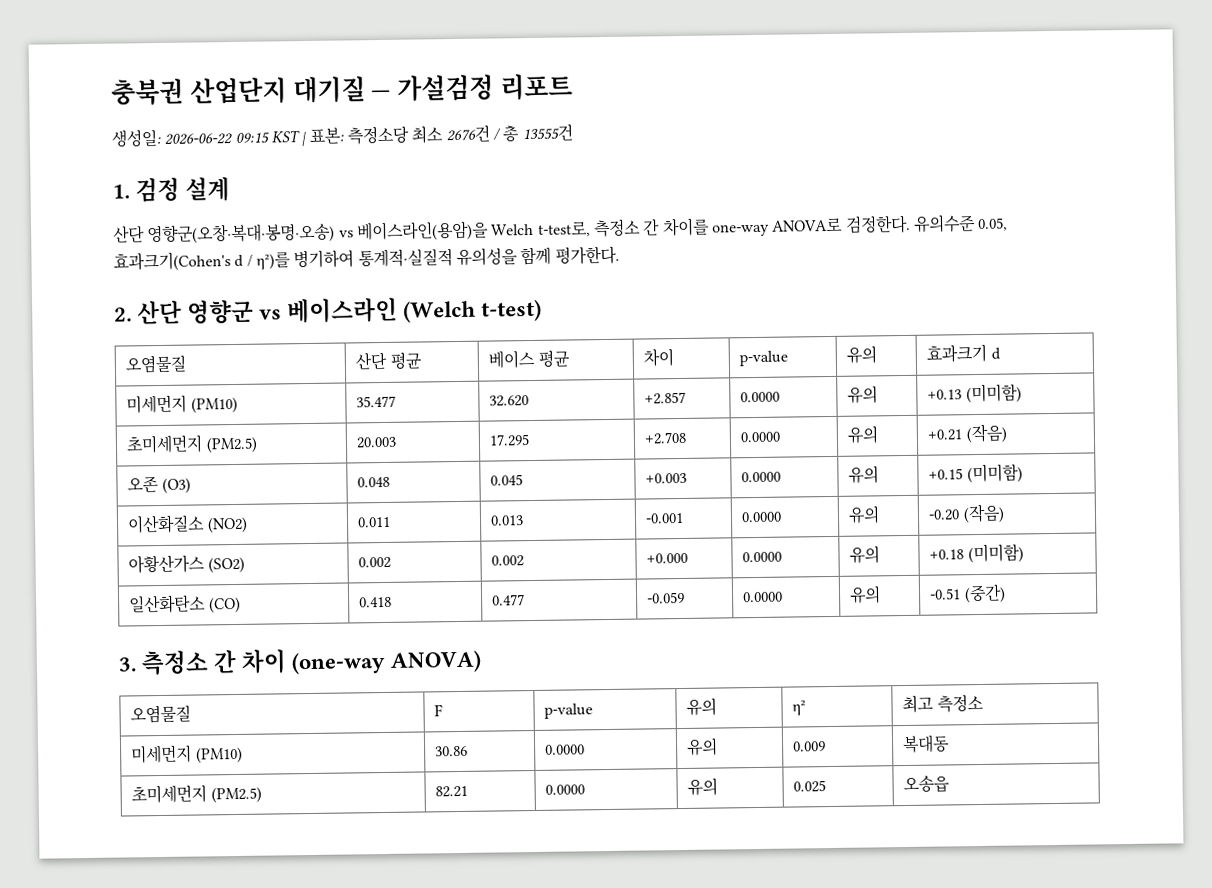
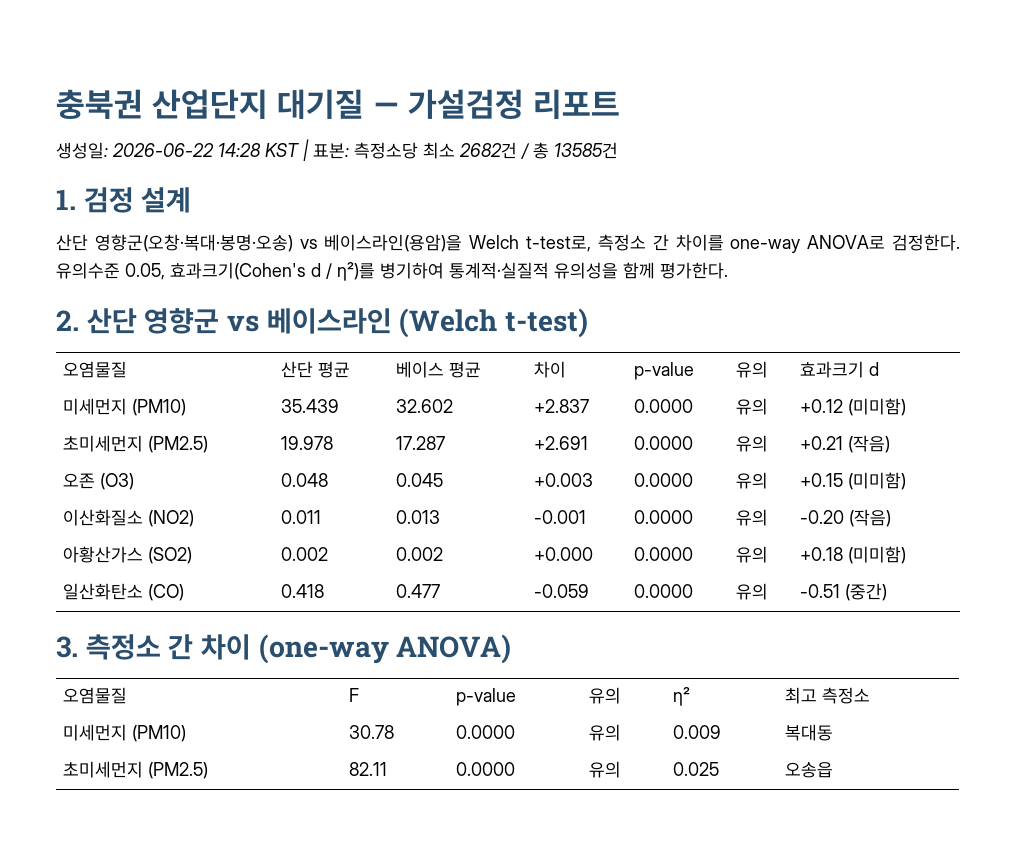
- 생성일: 2026-06-22 09:15 KST | 표본: 측정소당 최소 2676건 / 총 13555건
+ 생성일: 2026-06-22 14:28 KST | 표본: 측정소당 최소 2682건 / 총 13585건
- 미세먼지 (PM10) | 35.477 | 32.620 | +2.857 | 0.0000 | 유의 | +0.13 (미미함)
+ 미세먼지 (PM10) | 35.439 | 32.602 | +2.837 | 0.0000 | 유의 | +0.12 (미미함)
- 초미세먼지 (PM2.5) | 20.003 | 17.295 | +2.708 | 0.0000 | 유의 | +0.21 (작음)
+ 초미세먼지 (PM2.5) | 19.978 | 17.287 | +2.691 | 0.0000 | 유의 | +0.21 (작음)
- 미세먼지 (PM10) | 30.86 | 0.0000 | 유의 | 0.009 | 복대동
+ 미세먼지 (PM10) | 30.78 | 0.0000 | 유의 | 0.009 | 복대동
- 초미세먼지 (PM2.5) | 82.21 | 0.0000 | 유의 | 0.025 | 오송읍
+ 초미세먼지 (PM2.5) | 82.11 | 0.0000 | 유의 | 0.025 | 오송읍

